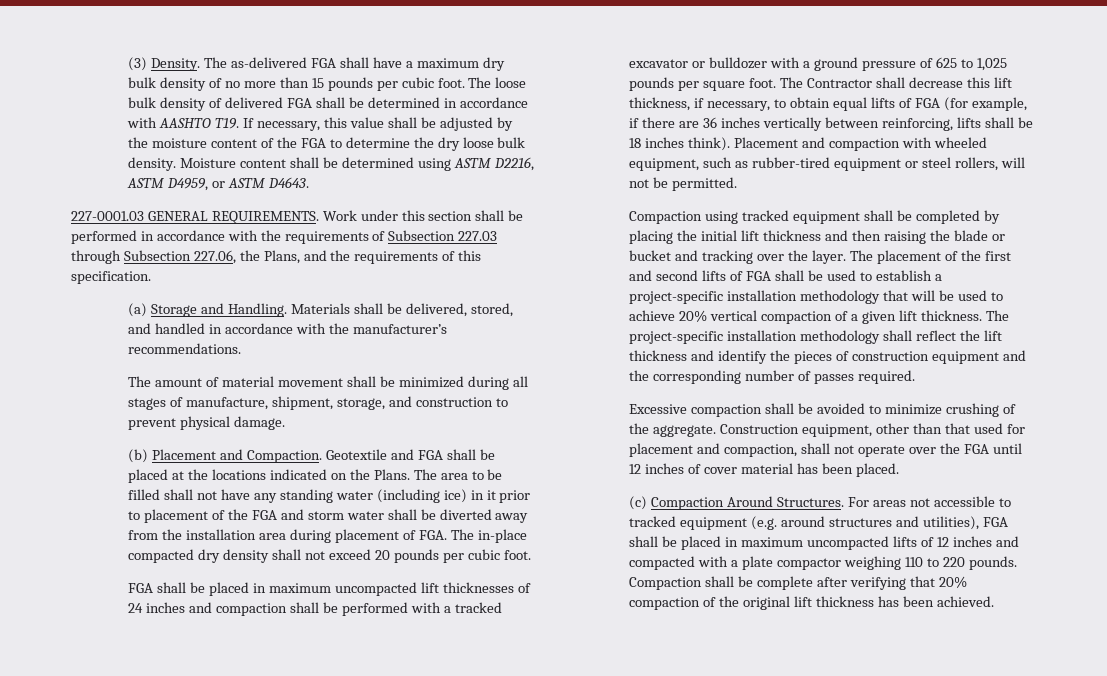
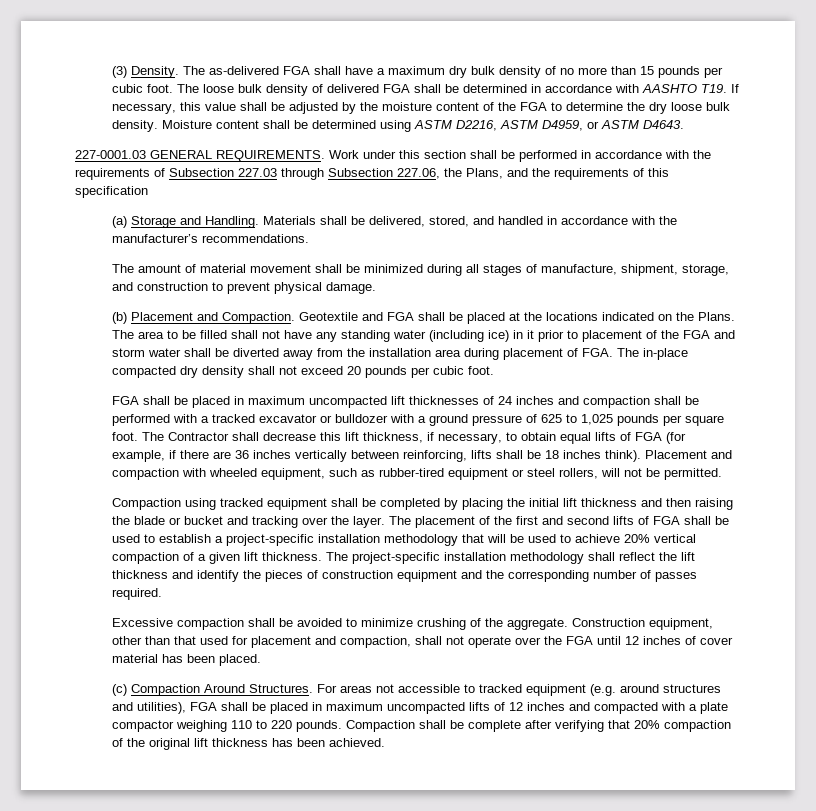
- Work under this section shall be performed in accordance with the requirements of Subsection 227.03 through Subsection 227.06, the Plans, and the requirements of this specification.
+ Work under this section shall be performed in accordance with the requirements of Subsection 227.03 through Subsection 227.06, the Plans, and the requirements of this specification

